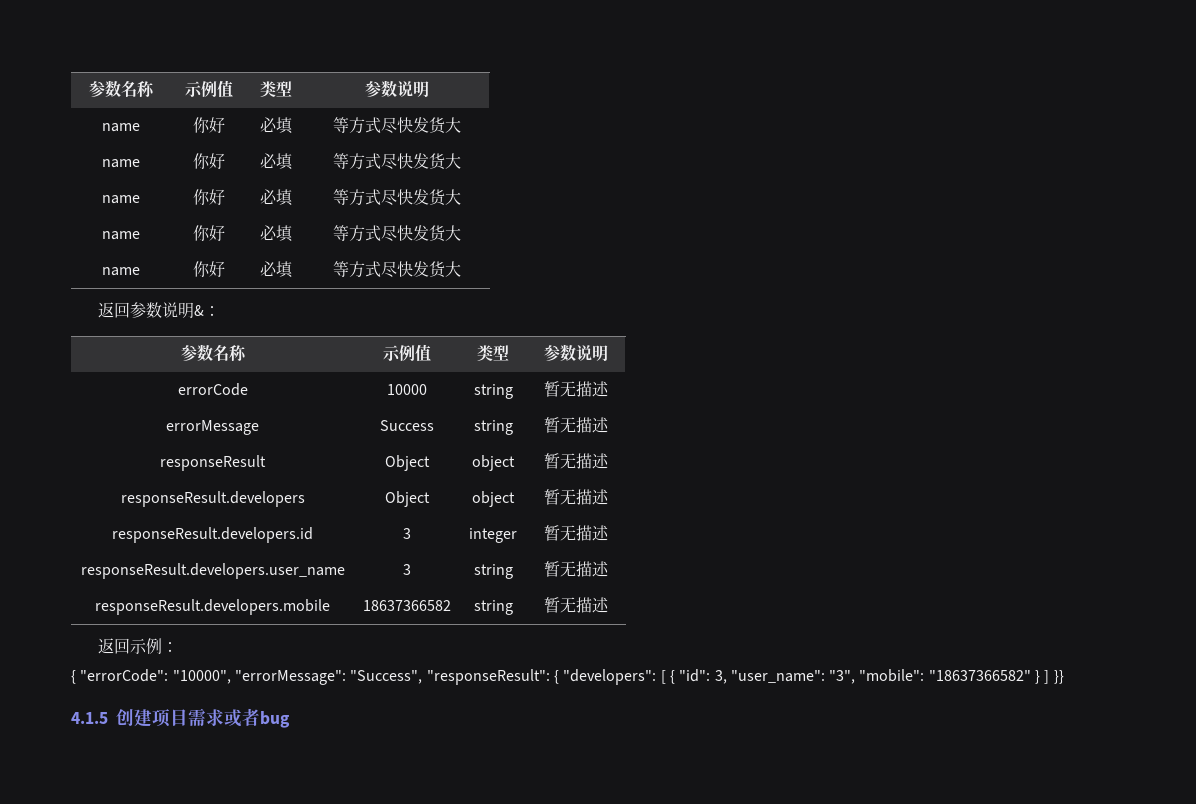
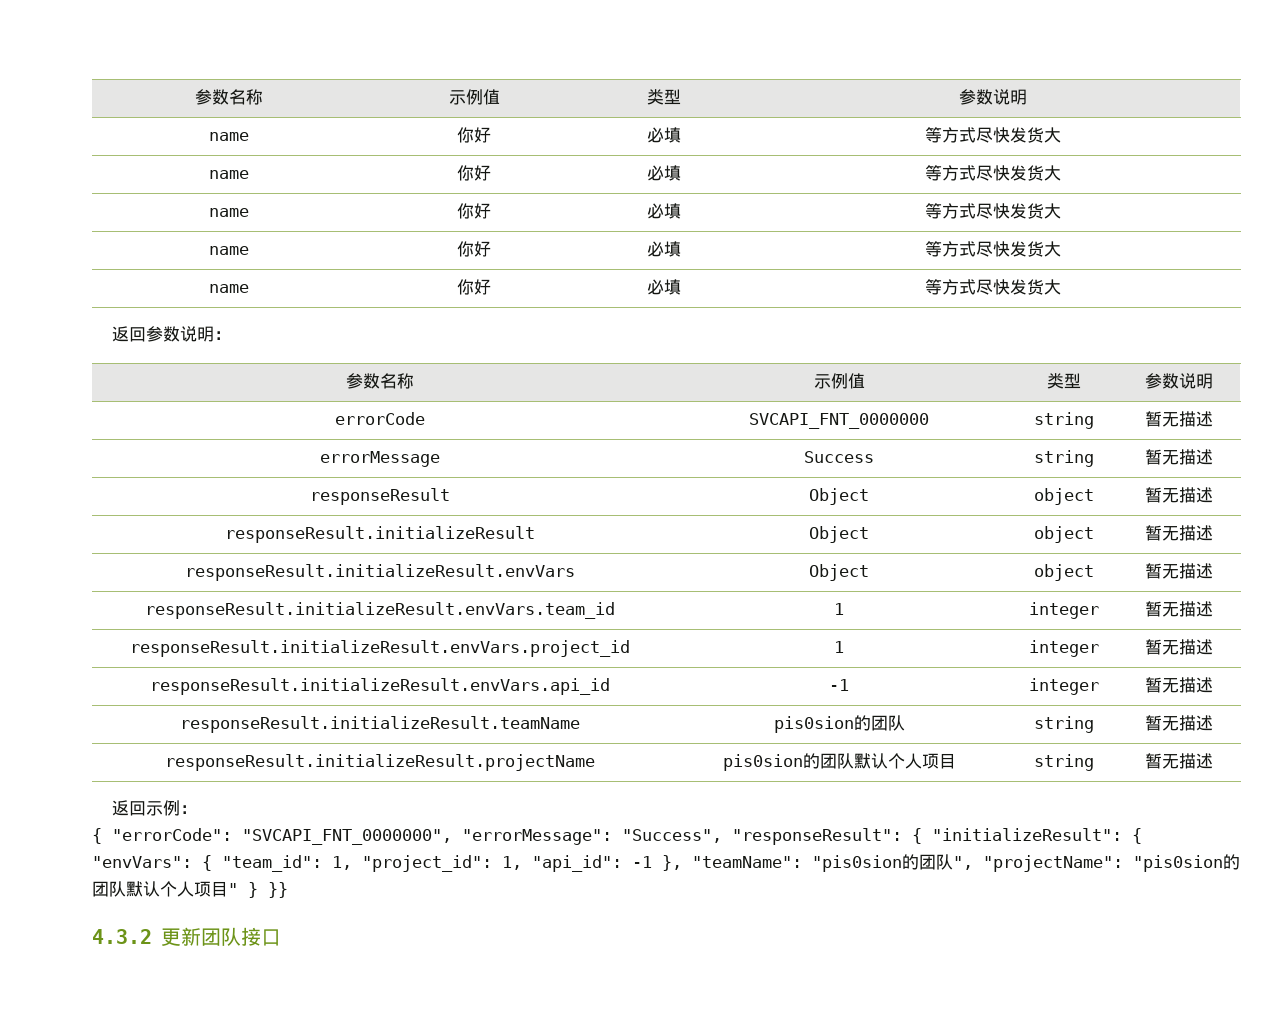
- 返回参数说明&：
+ 返回参数说明：
- errorCode | 10000 | string | 暂无描述
+ errorCode | SVCAPI_FNT_0000000 | string | 暂无描述
- responseResult.developers | Object | object | 暂无描述
- responseResult.developers.id | 3 | integer | 暂无描述
- responseResult.developers.user_name | 3 | string | 暂无描述
- responseResult.developers.mobile | 18637366582 | string | 暂无描述
+ responseResult.initializeResult | Object | object | 暂无描述
+ responseResult.initializeResult.envVars | Object | object | 暂无描述
+ responseResult.initializeResult.envVars.team_id | 1 | integer | 暂无描述
+ responseResult.initializeResult.envVars.project_id | 1 | integer | 暂无描述
+ responseResult.initializeResult.envVars.api_id | -1 | integer | 暂无描述
+ responseResult.initializeResult.teamName | pis0sion的团队 | string | 暂无描述
+ responseResult.initializeResult.projectName | pis0sion的团队默认个人项目 | string | 暂无描述
- { "errorCode": "10000", "errorMessage": "Success", "responseResult": { "developers": [ { "id": 3, "user_name": "3", "mobile": "18637366582" } ] }}
- 4.1.5创建项目需求或者bug
+ { "errorCode": "SVCAPI_FNT_0000000", "errorMessage": "Success", "responseResult": { "initializeResult": { "envVars": { "team_id": 1, "project_id": 1, "api_id": -1 }, "teamName": "pis0sion的团队", "projectName": "pis0sion的团队默认个人项目" } }}
+ 4.3.2更新团队接口

